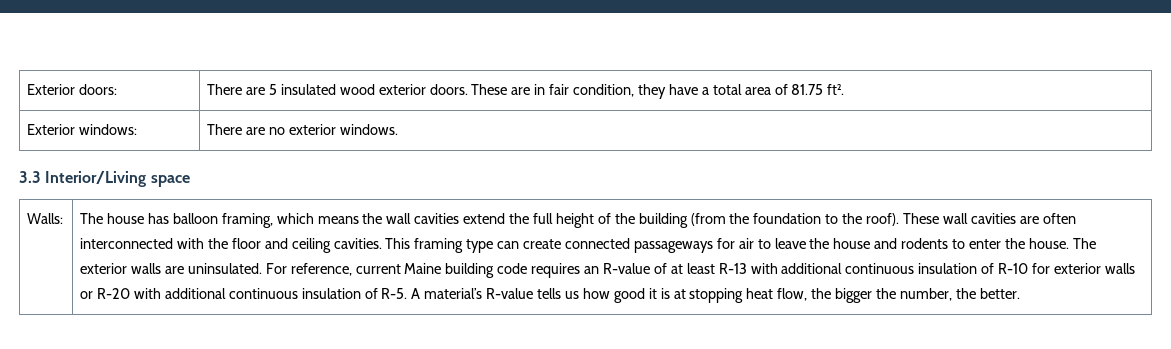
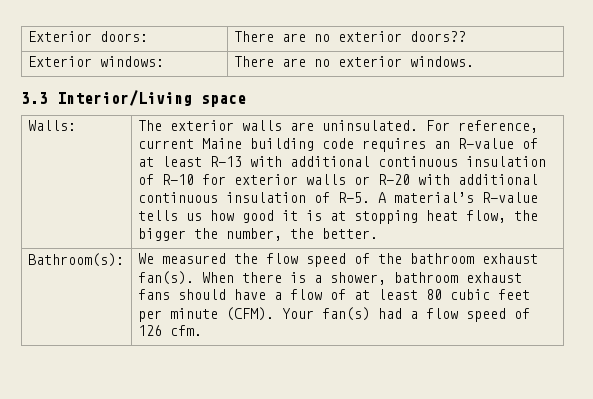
- Exterior doors: | There are 5 insulated wood exterior doors. These are in fair condition, they have a total area of 81.75 ft².
+ Exterior doors: | There are no exterior doors??
- The house has balloon framing, which means the wall cavities extend the full height of the building (from the foundation to the roof). These wall cavities are often interconnected with the floor and ceiling cavities. This framing type can create connected passageways for air to leave the house and rodents to enter the house. The exterior walls are uninsulated.
+ The exterior walls are uninsulated.
+ Bathroom(s): | We measured the flow speed of the bathroom exhaust fan(s). When there is a shower, bathroom exhaust fans should have a flow of at least 80 cubic feet per minute (CFM). Your fan(s) had a flow speed of 126 cfm.

